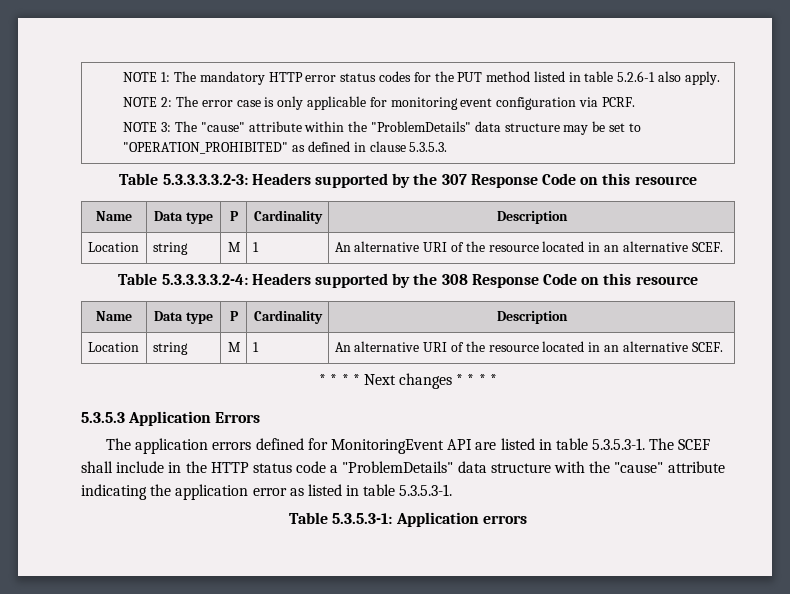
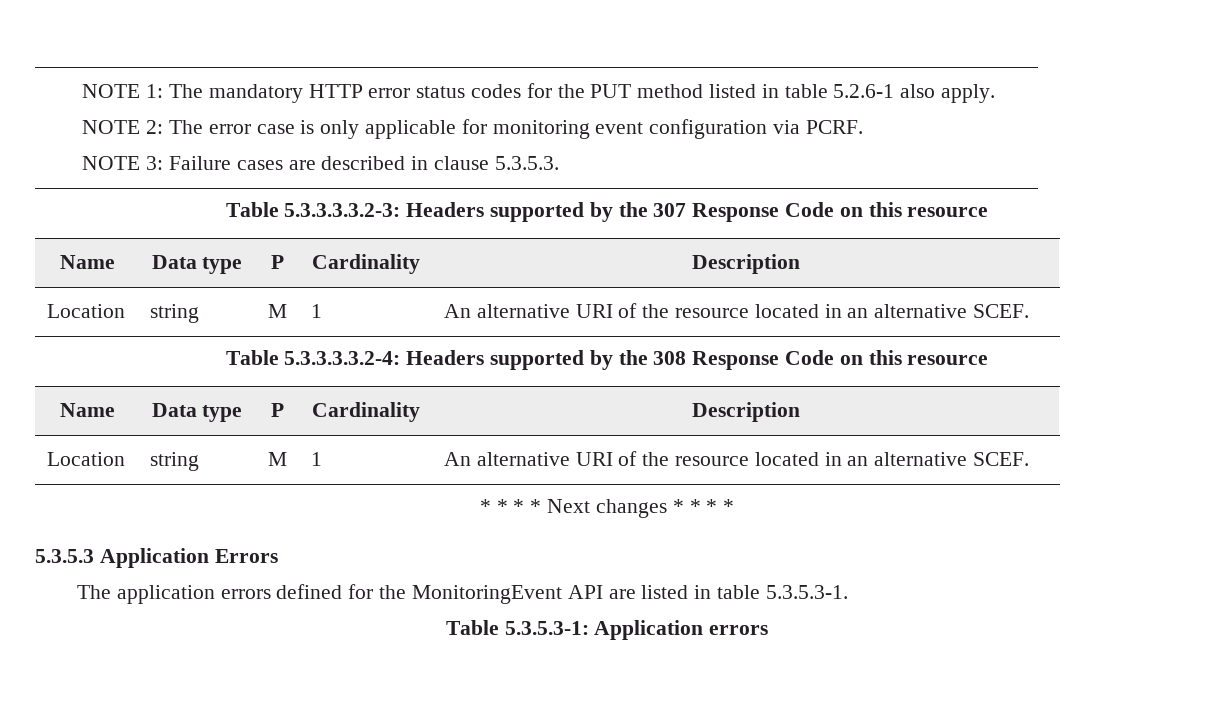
- NOTE 3: The "cause" attribute within the "ProblemDetails" data structure may be set to "OPERATION_PROHIBITED" as defined in clause 5.3.5.3.
+ NOTE 3: Failure cases are described in clause 5.3.5.3.
- The application errors defined for MonitoringEvent API are listed in table 5.3.5.3-1. The SCEF shall include in the HTTP status code a "ProblemDetails" data structure with the "cause" attribute indicating the application error as listed in table 5.3.5.3-1.
+ The application errors defined for the MonitoringEvent API are listed in table 5.3.5.3-1.

